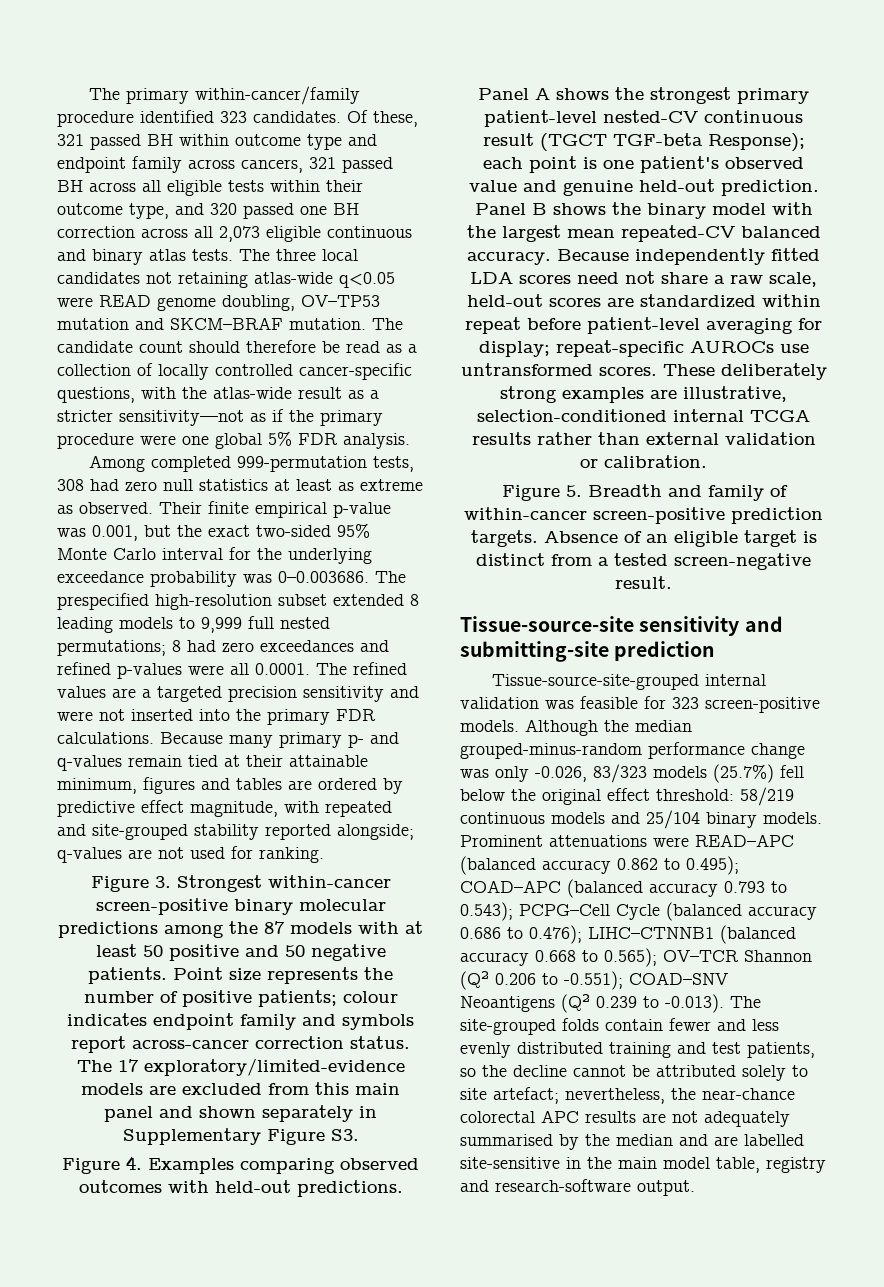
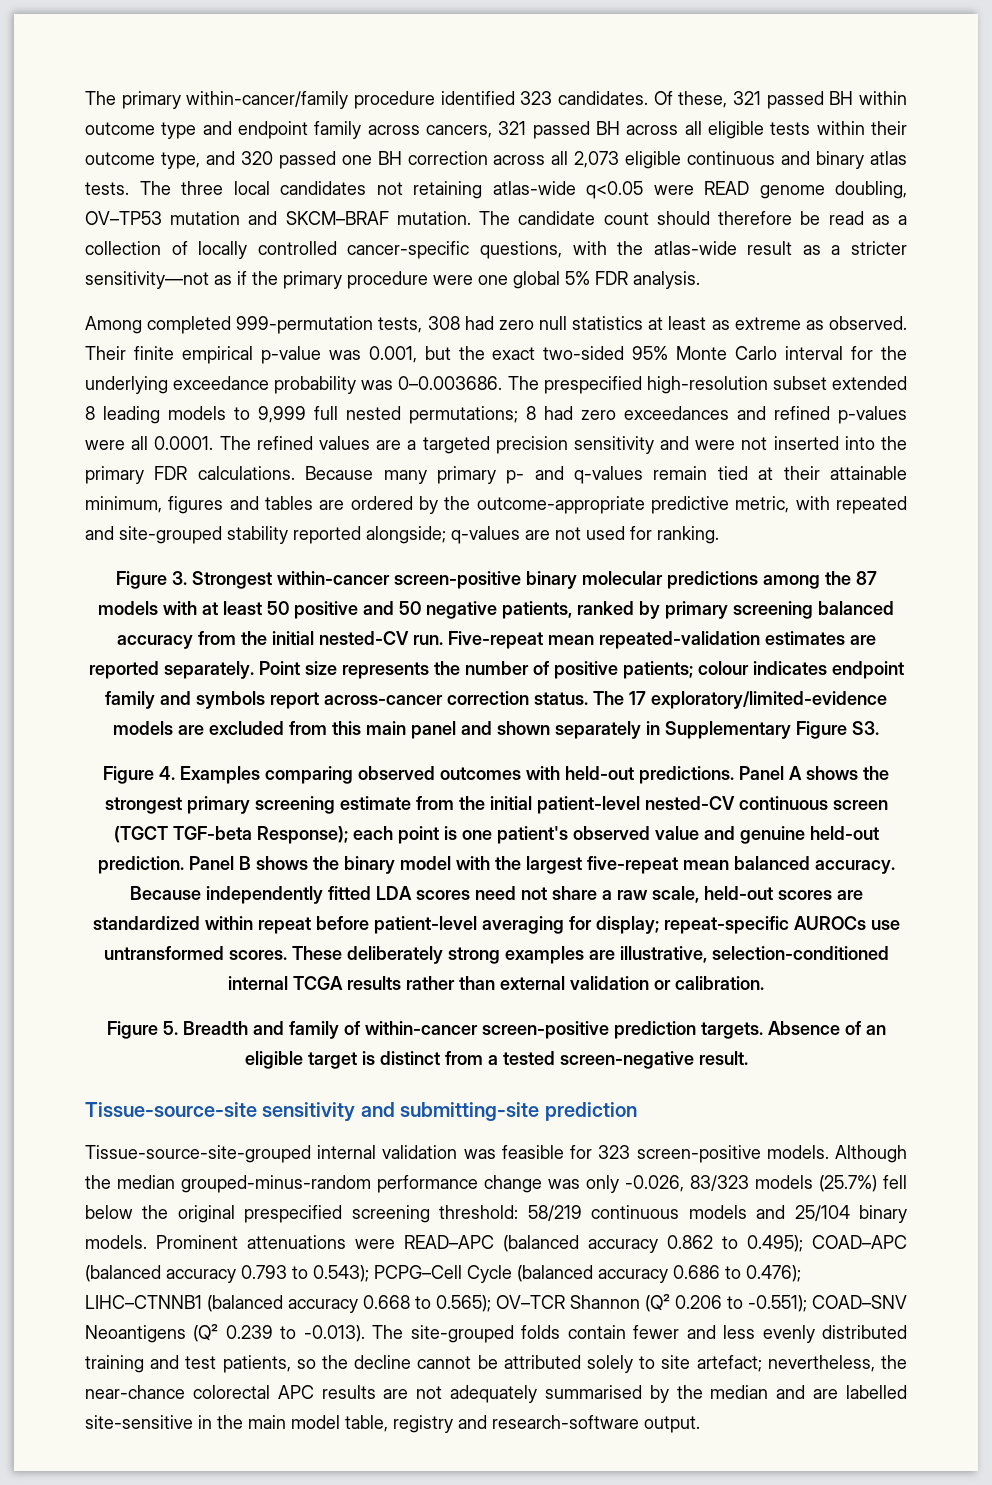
- Because many primary p- and q-values remain tied at their attainable minimum, figures and tables are ordered by predictive effect magnitude, with repeated and site-grouped stability reported alongside; q-values are not used for ranking.
+ Because many primary p- and q-values remain tied at their attainable minimum, figures and tables are ordered by the outcome-appropriate predictive metric, with repeated and site-grouped stability reported alongside; q-values are not used for ranking.
- Figure 3. Strongest within-cancer screen-positive binary molecular predictions among the 87 models with at least 50 positive and 50 negative patients.
+ Figure 3. Strongest within-cancer screen-positive binary molecular predictions among the 87 models with at least 50 positive and 50 negative patients, ranked by primary screening balanced accuracy from the initial nested-CV run. Five-repeat mean repeated-validation estimates are reported separately.
- Panel A shows the strongest primary patient-level nested-CV continuous result (TGCT TGF-beta Response); each point is one patient's observed value and genuine held-out prediction.
+ Panel A shows the strongest primary screening estimate from the initial patient-level nested-CV continuous screen (TGCT TGF-beta Response); each point is one patient's observed value and genuine held-out prediction.
- Panel B shows the binary model with the largest mean repeated-CV balanced accuracy.
+ Panel B shows the binary model with the largest five-repeat mean balanced accuracy.
- Although the median grouped-minus-random performance change was only -0.026, 83/323 models (25.7%) fell below the original effect threshold: 58/219 continuous models and 25/104 binary models.
+ Although the median grouped-minus-random performance change was only -0.026, 83/323 models (25.7%) fell below the original prespecified screening threshold: 58/219 continuous models and 25/104 binary models.

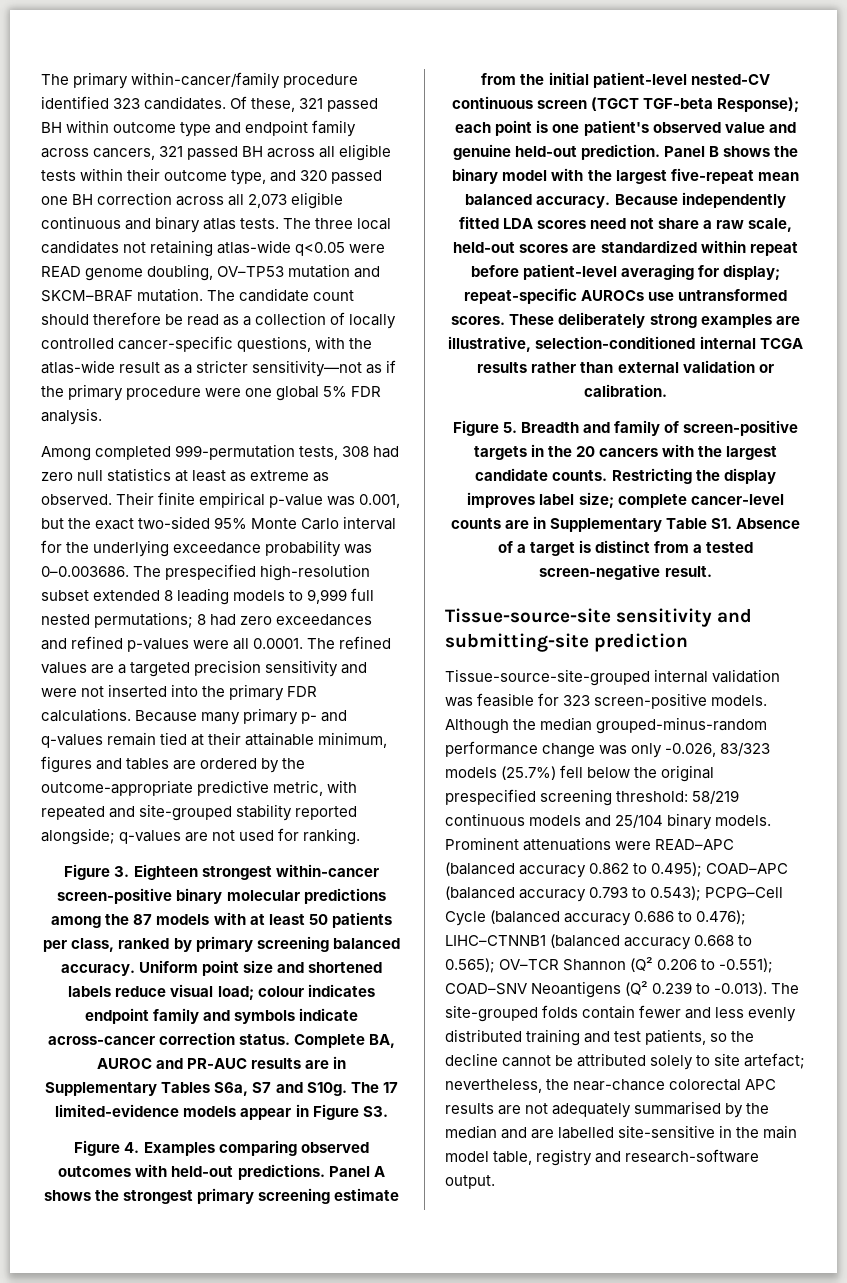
- Figure 3. Strongest within-cancer screen-positive binary molecular predictions among the 87 models with at least 50 positive and 50 negative patients, ranked by primary screening balanced accuracy from the initial nested-CV run. Five-repeat mean repeated-validation estimates are reported separately. Point size represents the number of positive patients; colour indicates endpoint family and symbols report across-cancer correction status.
+ Figure 3. Eighteen strongest within-cancer screen-positive binary molecular predictions among the 87 models with at least 50 patients per class, ranked by primary screening balanced accuracy. Uniform point size and shortened labels reduce visual load; colour indicates endpoint family and symbols indicate across-cancer correction status.
- The 17 exploratory/limited-evidence models are excluded from this main panel and shown separately in Supplementary Figure S3.
+ Complete BA, AUROC and PR-AUC results are in Supplementary Tables S6a, S7 and S10g. The 17 limited-evidence models appear in Figure S3.
- Figure 5. Breadth and family of within-cancer screen-positive prediction targets. Absence of an eligible target is distinct from a tested screen-negative result.
+ Figure 5. Breadth and family of screen-positive targets in the 20 cancers with the largest candidate counts. Restricting the display improves label size; complete cancer-level counts are in Supplementary Table S1. Absence of a target is distinct from a tested screen-negative result.

